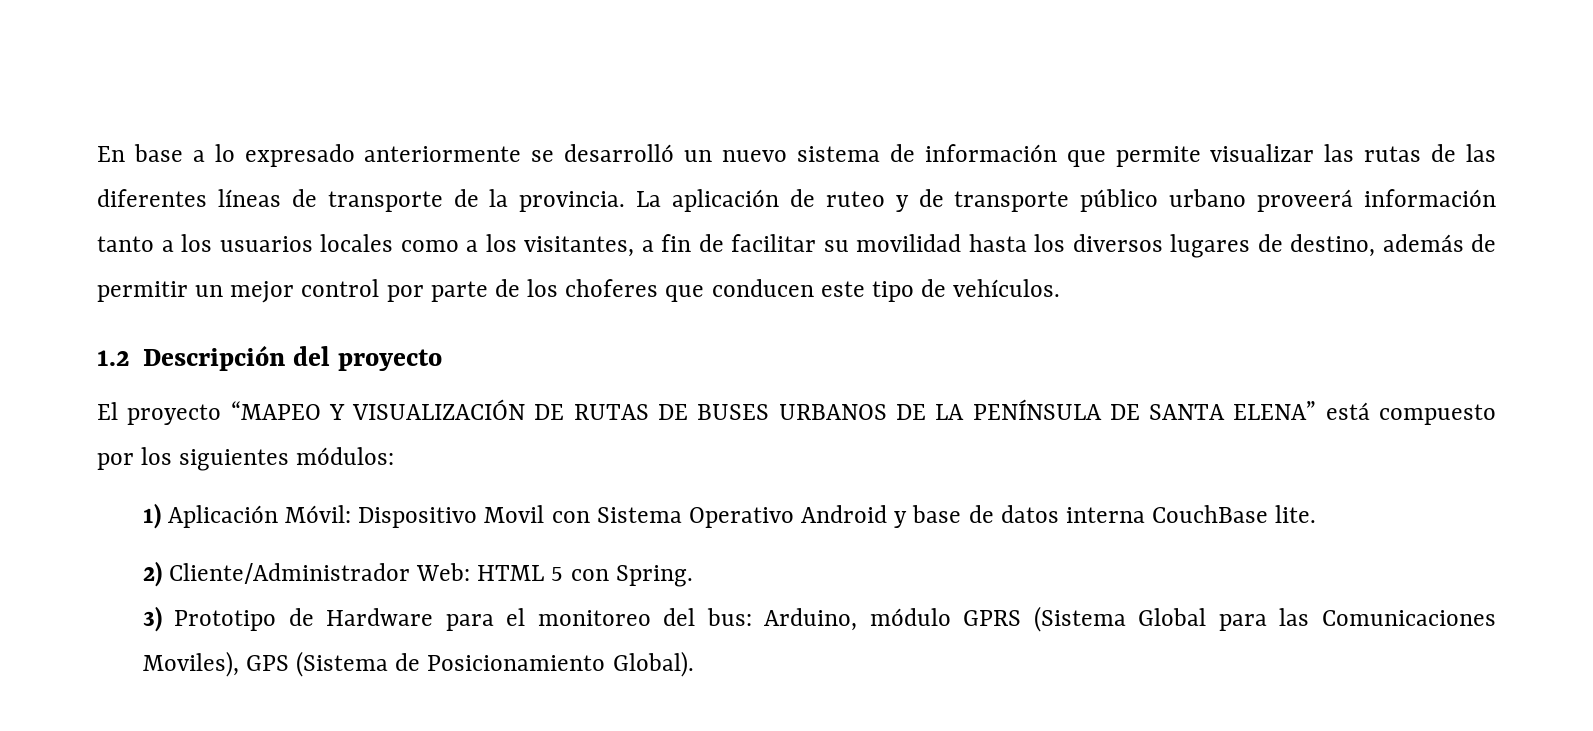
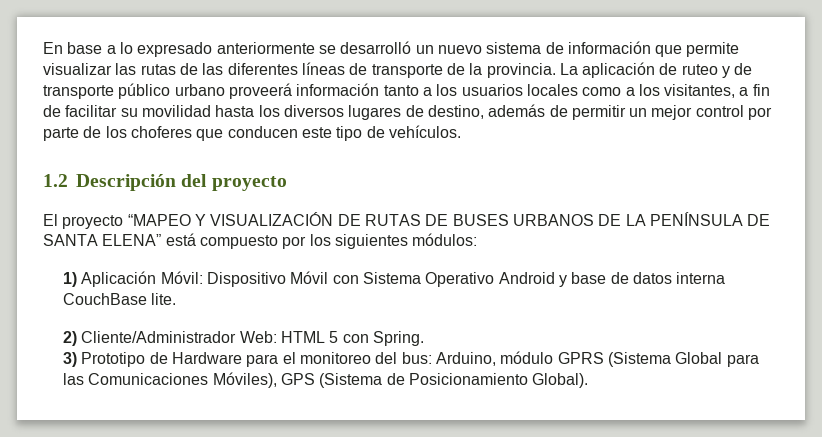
- 1) Aplicación Móvil: Dispositivo Movil con Sistema Operativo Android y base de datos interna CouchBase lite.
+ 1) Aplicación Móvil: Dispositivo Móvil con Sistema Operativo Android y base de datos interna CouchBase lite.
- 3) Prototipo de Hardware para el monitoreo del bus: Arduino, módulo GPRS (Sistema Global para las Comunicaciones Moviles), GPS (Sistema de Posicionamiento Global).
+ 3) Prototipo de Hardware para el monitoreo del bus: Arduino, módulo GPRS (Sistema Global para las Comunicaciones Móviles), GPS (Sistema de Posicionamiento Global).

